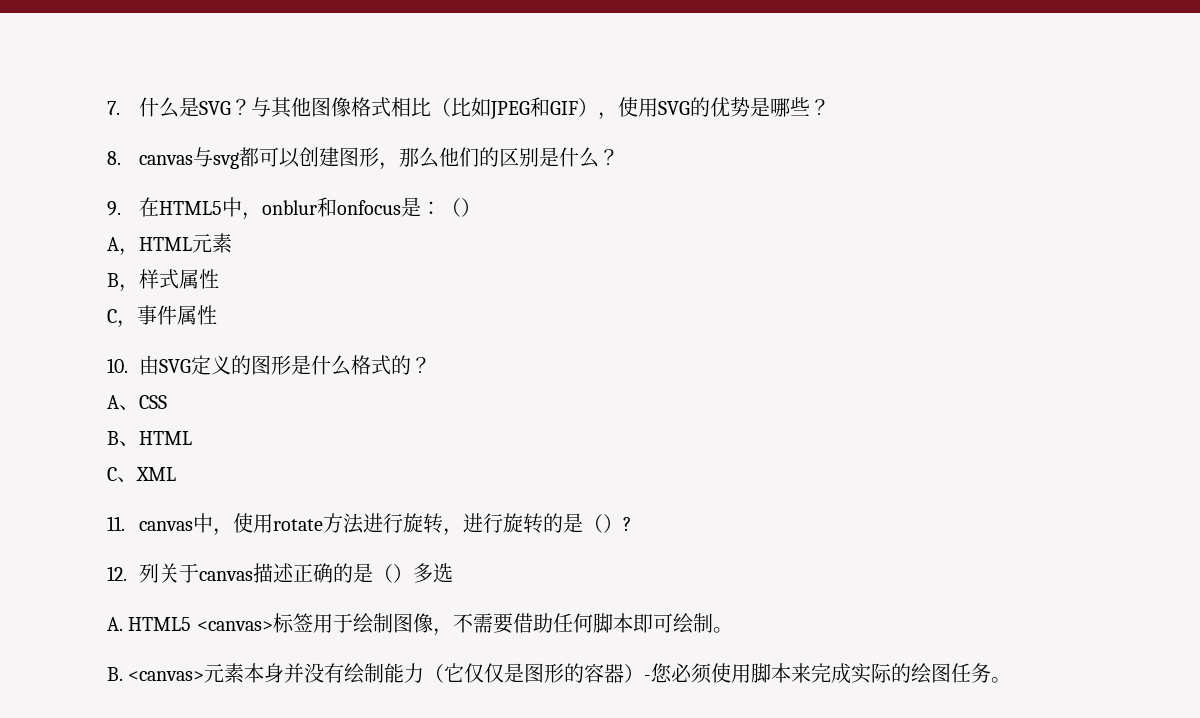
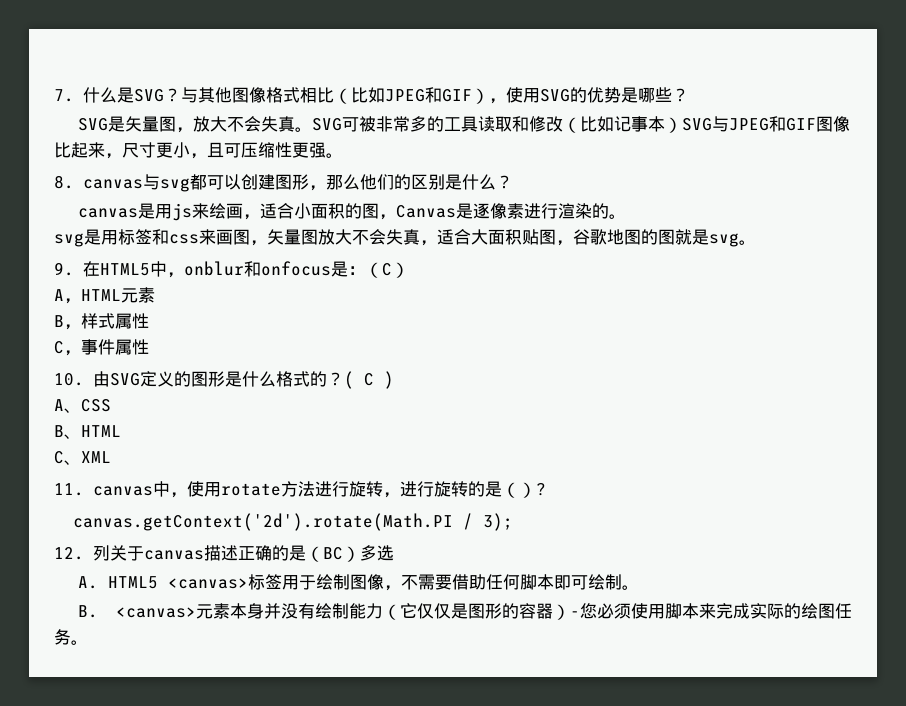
+ SVG是矢量图，放大不会失真。SVG可被非常多的工具读取和修改（比如记事本）SVG与JPEG和GIF图像比起来，尺寸更小，且可压缩性更强。
+ canvas是用js来绘画，适合小面积的图，Canvas是逐像素进行渲染的。
+ svg是用标签和css来画图，矢量图放大不会失真，适合大面积贴图，谷歌地图的图就是svg。
- 9.在HTML5中，onblur和onfocus是：（）
+ 9.在HTML5中，onblur和onfocus是：（C）
- 10.由SVG定义的图形是什么格式的？
+ 10.由SVG定义的图形是什么格式的？( C )
+ canvas.getContext('2d').rotate(Math.PI / 3);
- 12.列关于canvas描述正确的是（）多选
+ 12.列关于canvas描述正确的是（BC）多选

